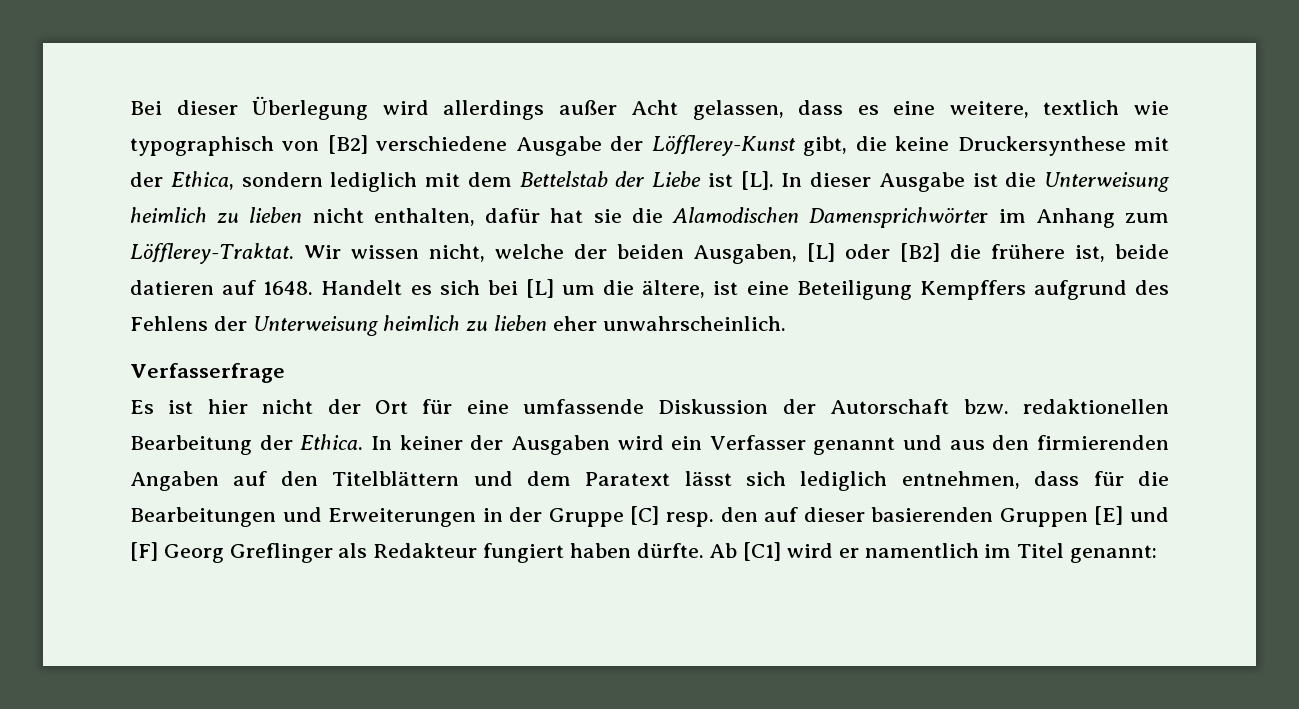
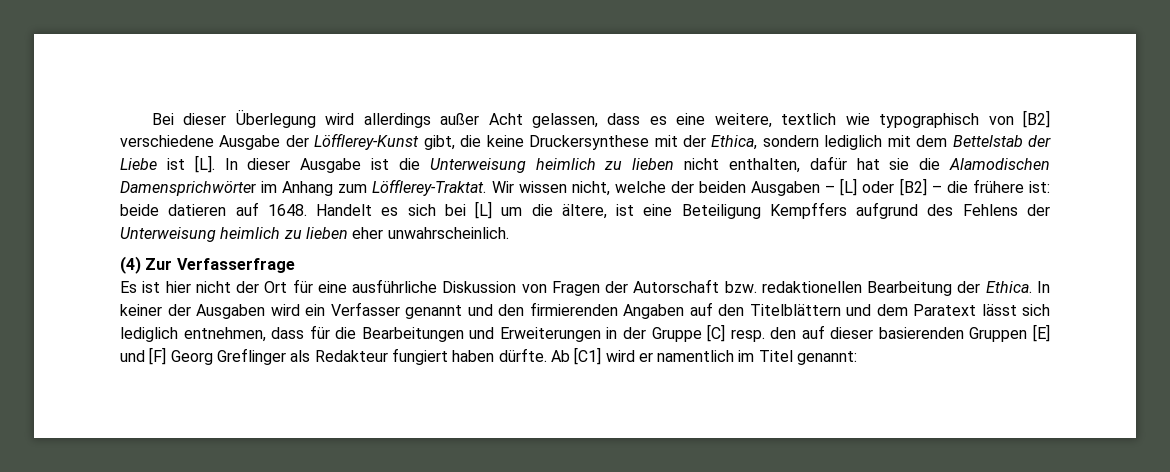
- Wir wissen nicht, welche der beiden Ausgaben, [L] oder [B2] die frühere ist, beide datieren auf 1648.
+ Wir wissen nicht, welche der beiden Ausgaben – [L] oder [B2] – die frühere ist: beide datieren auf 1648.
- Verfasserfrage
+ (4) Zur Verfasserfrage
- Es ist hier nicht der Ort für eine umfassende Diskussion der Autorschaft bzw. redaktionellen Bearbeitung der Ethica.
+ Es ist hier nicht der Ort für eine ausführliche Diskussion von Fragen der Autorschaft bzw. redaktionellen Bearbeitung der Ethica.
- In keiner der Ausgaben wird ein Verfasser genannt und aus den firmierenden Angaben auf den Titelblättern und dem Paratext lässt sich lediglich entnehmen, dass für die Bearbeitungen und Erweiterungen in der Gruppe [C] resp. den auf dieser basierenden Gruppen [E] und [F] Georg Greflinger als Redakteur fungiert haben dürfte.
+ In keiner der Ausgaben wird ein Verfasser genannt und den firmierenden Angaben auf den Titelblättern und dem Paratext lässt sich lediglich entnehmen, dass für die Bearbeitungen und Erweiterungen in der Gruppe [C] resp. den auf dieser basierenden Gruppen [E] und [F] Georg Greflinger als Redakteur fungiert haben dürfte.

